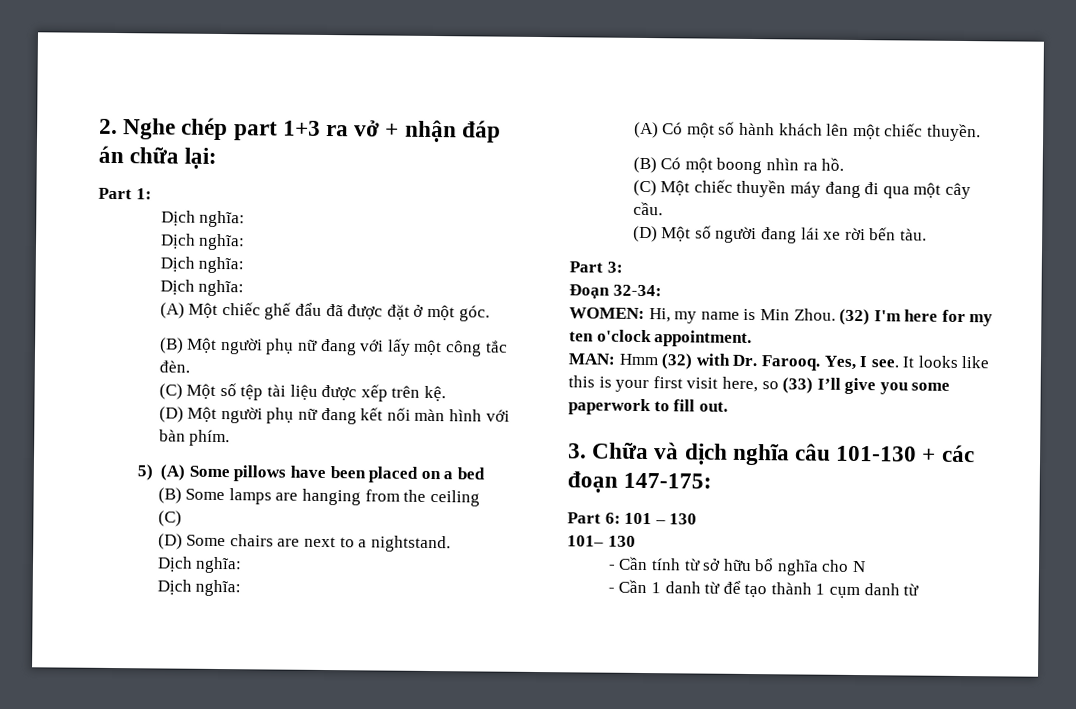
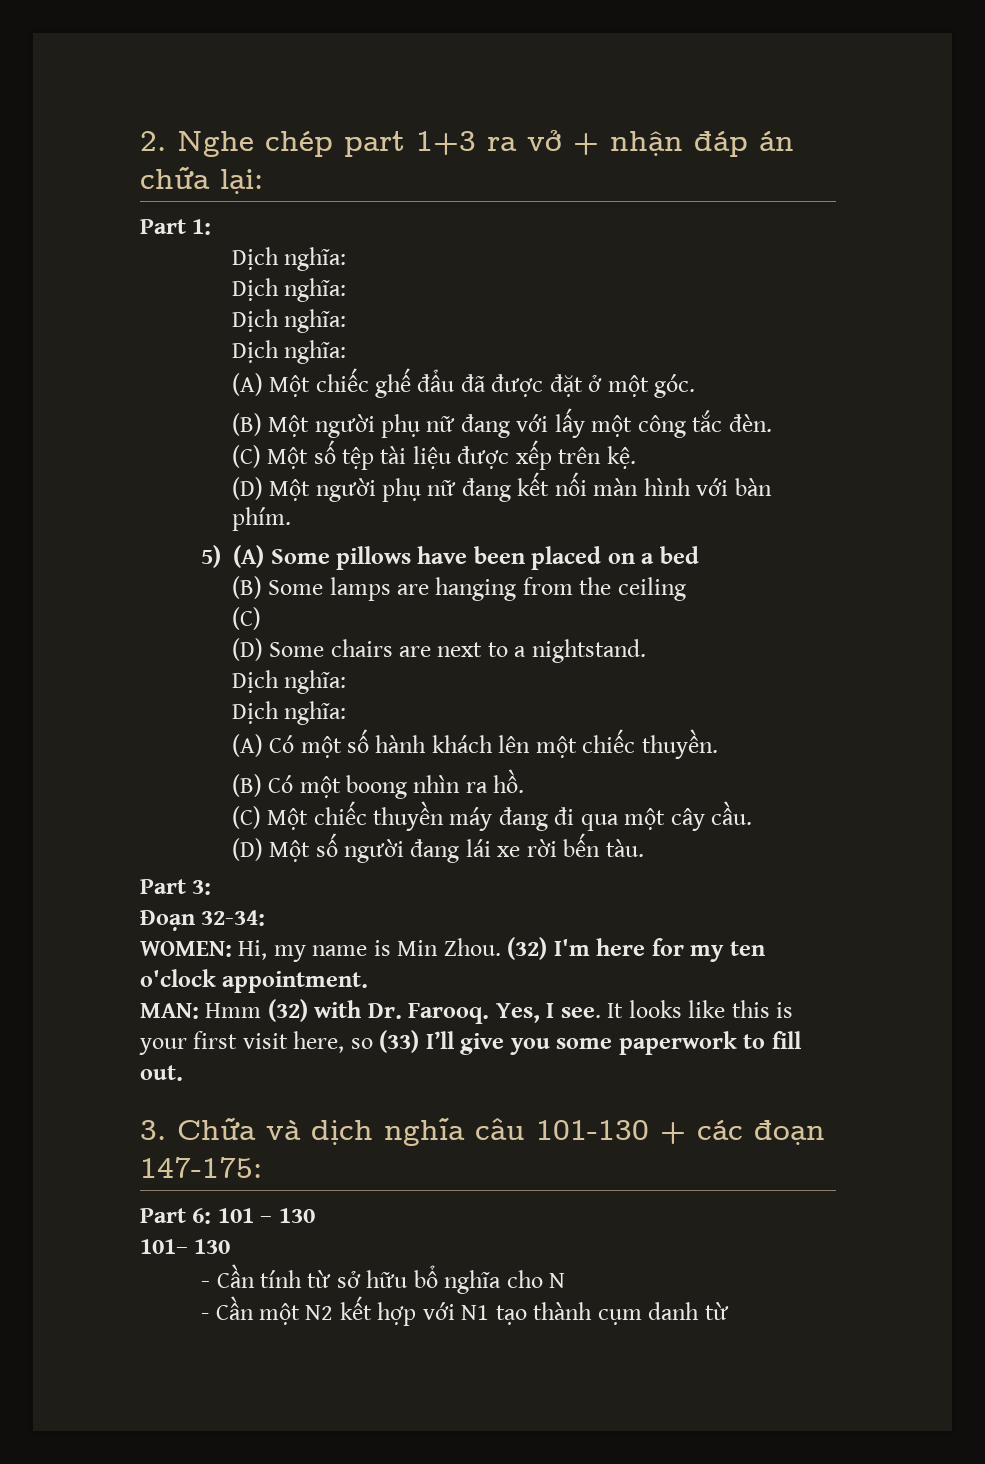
- - Cần 1 danh từ để tạo thành 1 cụm danh từ
+ - Cần một N2 kết hợp với N1 tạo thành cụm danh từ

